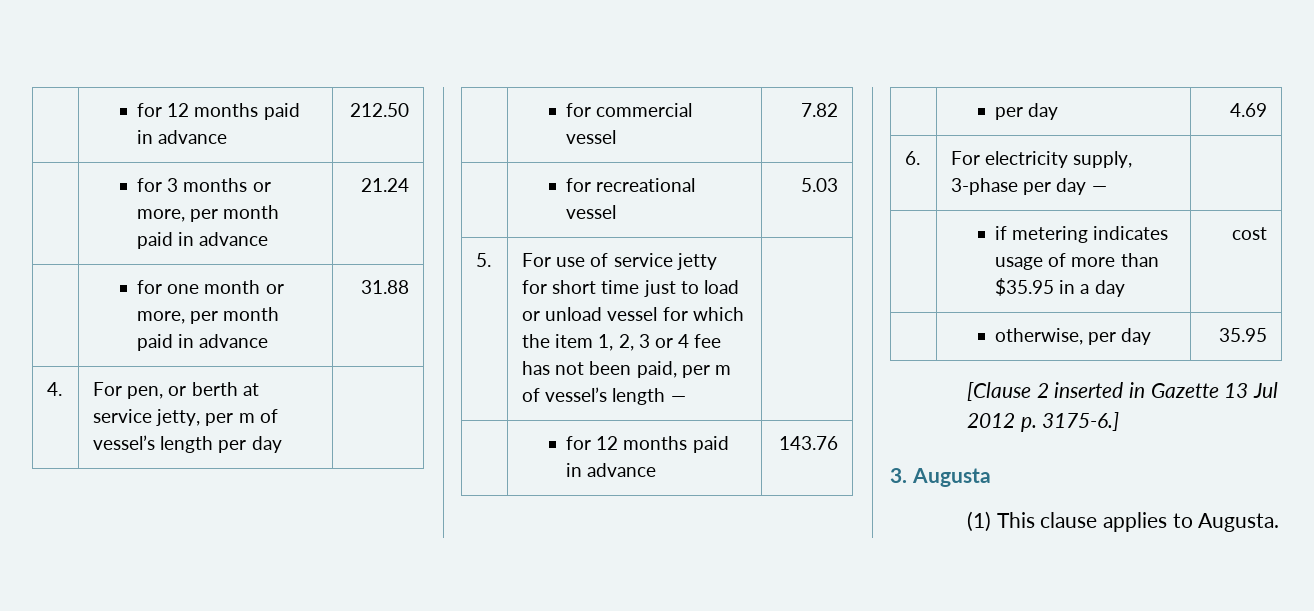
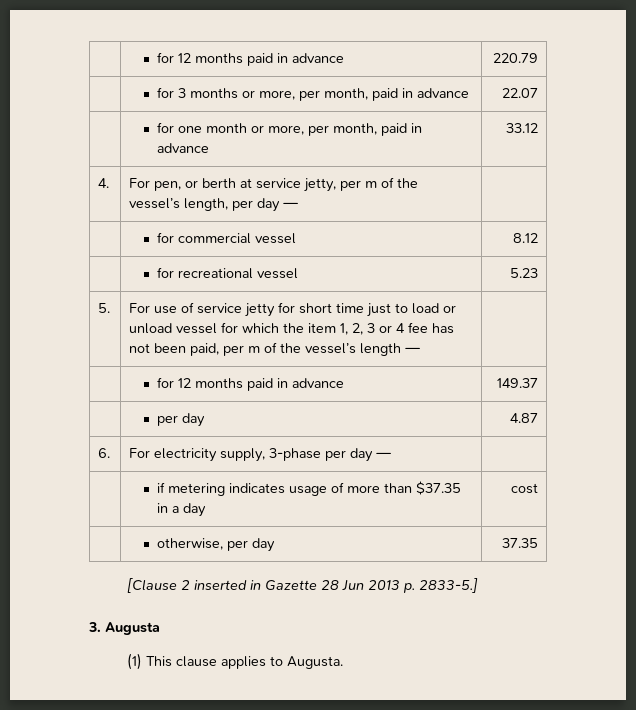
- | for 12 months paid in advance | 212.50
+ | for 12 months paid in advance | 220.79
- | for 3 months or more, per month paid in advance | 21.24
+ | for 3 months or more, per month, paid in advance | 22.07
- | for one month or more, per month paid in advance | 31.88
+ | for one month or more, per month, paid in advance | 33.12
- 4. | For pen, or berth at service jetty, per m of vessel’s length per day |
+ 4. | For pen, or berth at service jetty, per m of the vessel’s length, per day — |
- | for commercial vessel | 7.82
+ | for commercial vessel | 8.12
- | for recreational vessel | 5.03
+ | for recreational vessel | 5.23
- 5. | For use of service jetty for short time just to load or unload vessel for which the item 1, 2, 3 or 4 fee has not been paid, per m of vessel’s length — |
+ 5. | For use of service jetty for short time just to load or unload vessel for which the item 1, 2, 3 or 4 fee has not been paid, per m of the vessel’s length — |
- | for 12 months paid in advance | 143.76
- | per day | 4.69
+ | for 12 months paid in advance | 149.37
+ | per day | 4.87
- | if metering indicates usage of more than $35.95 in a day | cost
+ | if metering indicates usage of more than $37.35 in a day | cost
- | otherwise, per day | 35.95
+ | otherwise, per day | 37.35
- [Clause 2 inserted in Gazette 13 Jul 2012 p. 3175-6.]
+ [Clause 2 inserted in Gazette 28 Jun 2013 p. 2833-5.]

